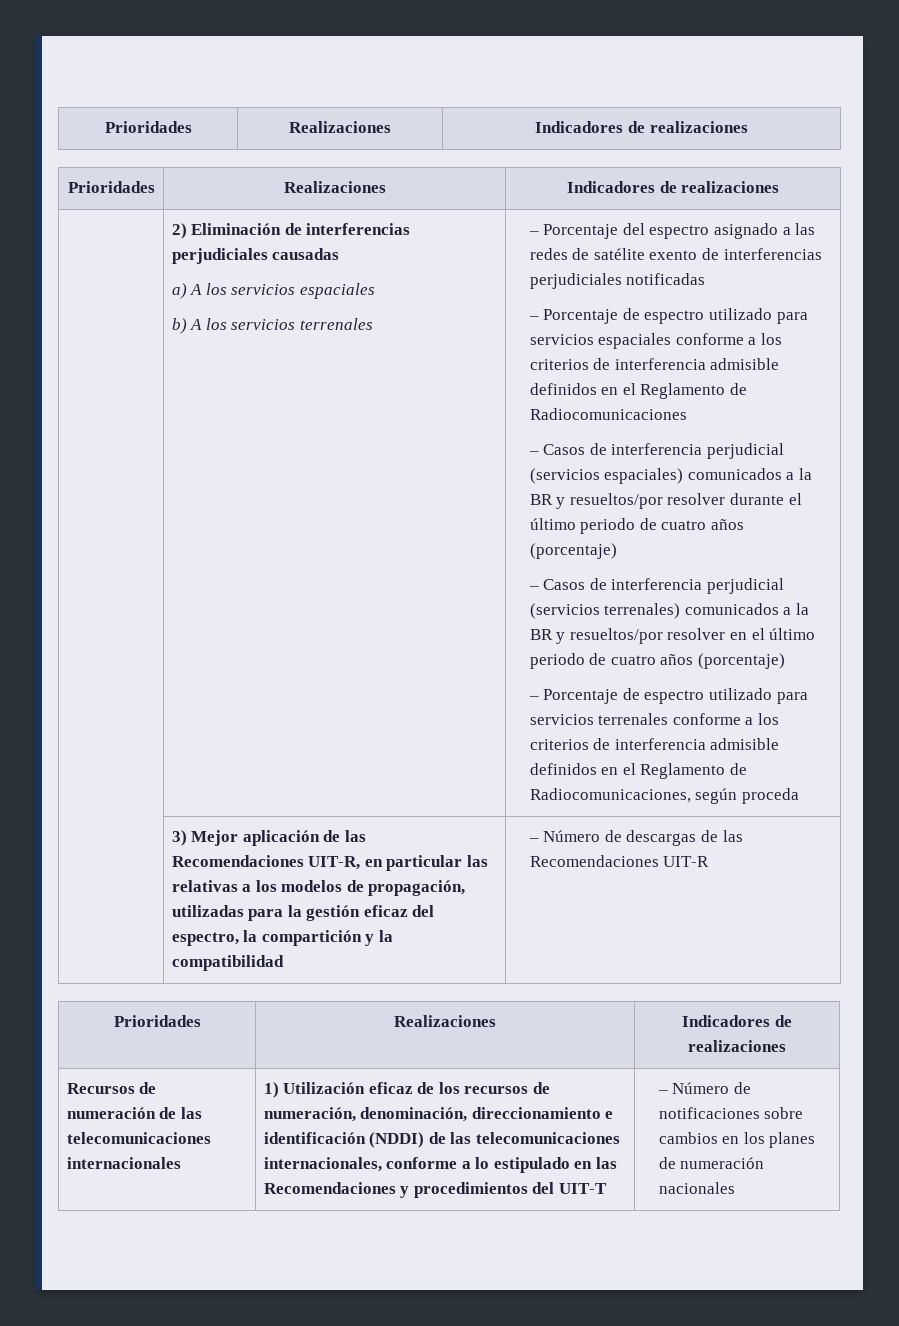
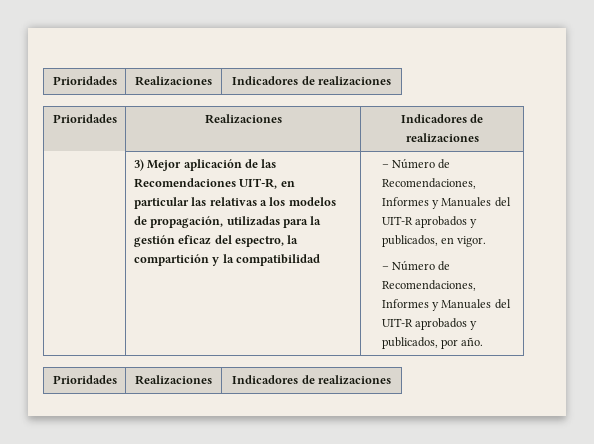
- 2) Eliminación de interferencias perjudiciales causadas
- a) A los servicios espaciales
- b) A los servicios terrenales | – Porcentaje del espectro asignado a las redes de satélite exento de interferencias perjudiciales notificadas
- – Porcentaje de espectro utilizado para servicios espaciales conforme a los criterios de interferencia admisible definidos en el Reglamento de Radiocomunicaciones
- – Casos de interferencia perjudicial (servicios espaciales) comunicados a la BR y resueltos/por resolver durante el último periodo de cuatro años (porcentaje)
- – Casos de interferencia perjudicial (servicios terrenales) comunicados a la BR y resueltos/por resolver en el último periodo de cuatro años (porcentaje)
- – Porcentaje de espectro utilizado para servicios terrenales conforme a los criterios de interferencia admisible definidos en el Reglamento de Radiocomunicaciones, según proceda
- – Número de descargas de las Recomendaciones UIT-R
+ – Número de Recomendaciones, Informes y Manuales del UIT-R aprobados y publicados, en vigor.
+ – Número de Recomendaciones, Informes y Manuales del UIT-R aprobados y publicados, por año.
  Prioridades | Realizaciones | Indicadores de realizaciones
- Recursos de numeración de las telecomunicaciones internacionales | 1) Utilización eficaz de los recursos de numeración, denominación, direccionamiento e identificación (NDDI) de las telecomunicaciones internacionales, conforme a lo estipulado en las Recomendaciones y procedimientos del UIT-T | – Número de notificaciones sobre cambios en los planes de numeración nacionales

